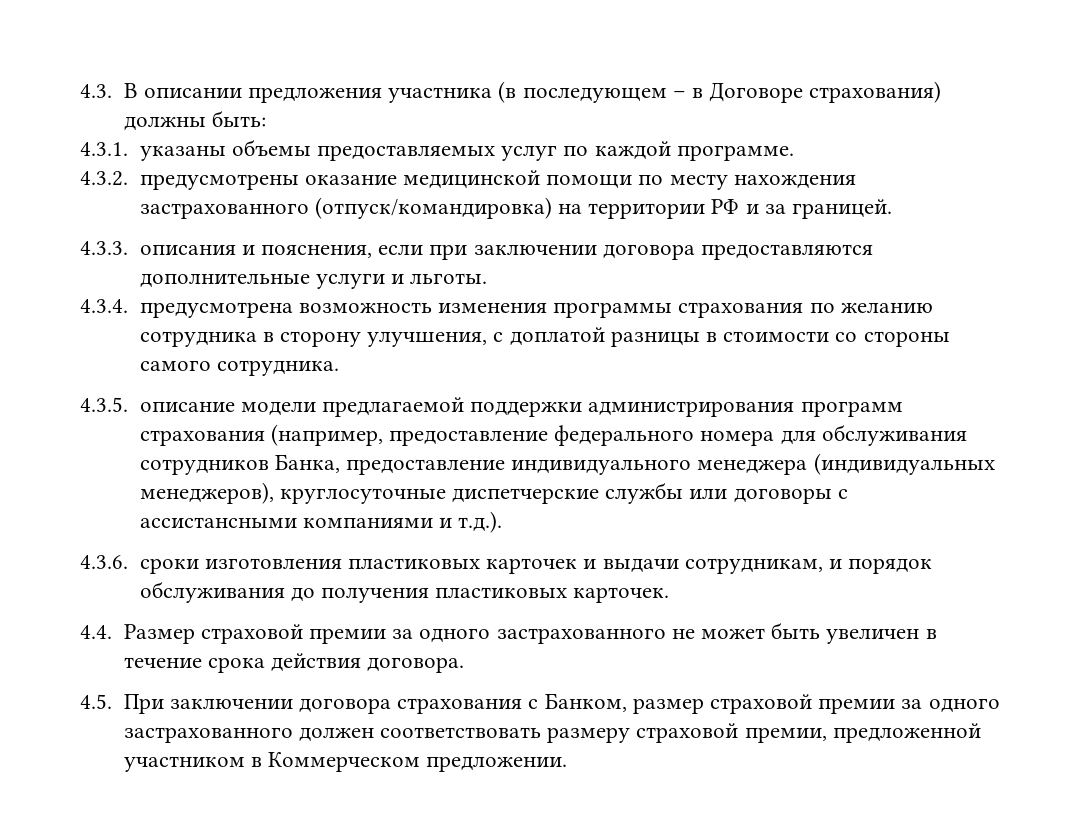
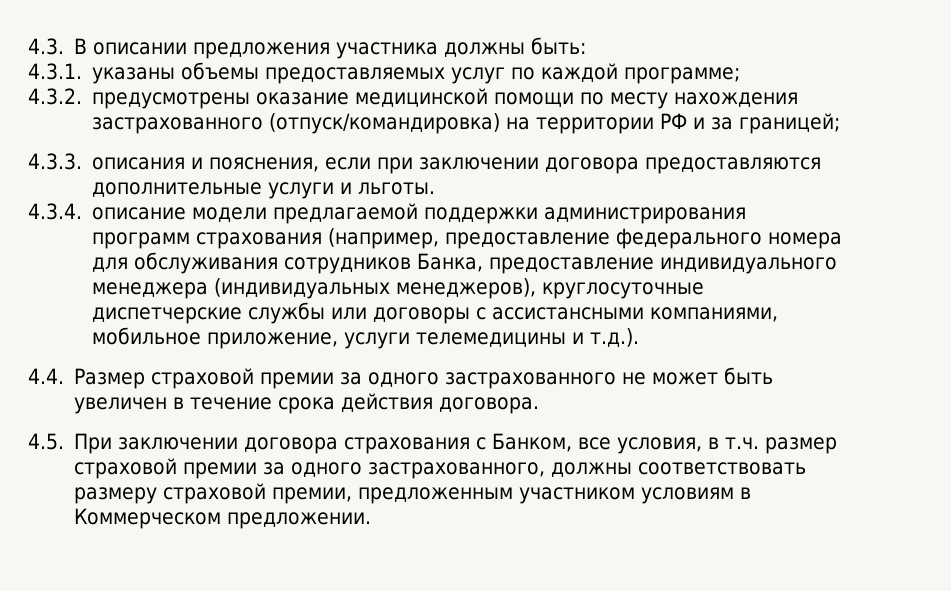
- 4.3. В описании предложения участника (в последующем – в Договоре страхования) должны быть:
+ 4.3. В описании предложения участника должны быть:
- 4.3.1. указаны объемы предоставляемых услуг по каждой программе.
+ 4.3.1. указаны объемы предоставляемых услуг по каждой программе;
- 4.3.2. предусмотрены оказание медицинской помощи по месту нахождения застрахованного (отпуск/командировка) на территории РФ и за границей.
+ 4.3.2. предусмотрены оказание медицинской помощи по месту нахождения застрахованного (отпуск/командировка) на территории РФ и за границей;
- 4.3.4. предусмотрена возможность изменения программы страхования по желанию сотрудника в сторону улучшения, с доплатой разницы в стоимости со стороны самого сотрудника.
- 4.3.5. описание модели предлагаемой поддержки администрирования программ страхования (например, предоставление федерального номера для обслуживания сотрудников Банка, предоставление индивидуального менеджера (индивидуальных менеджеров), круглосуточные диспетчерские службы или договоры с ассистансными компаниями и т.д.).
- 4.3.6. сроки изготовления пластиковых карточек и выдачи сотрудникам, и порядок обслуживания до получения пластиковых карточек.
+ 4.3.4. описание модели предлагаемой поддержки администрирования программ страхования (например, предоставление федерального номера для обслуживания сотрудников Банка, предоставление индивидуального менеджера (индивидуальных менеджеров), круглосуточные диспетчерские службы или договоры с ассистансными компаниями, мобильное приложение, услуги телемедицины и т.д.).
- 4.5. При заключении договора страхования с Банком, размер страховой премии за одного застрахованного должен соответствовать размеру страховой премии, предложенной участником в Коммерческом предложении.
+ 4.5. При заключении договора страхования с Банком, все условия, в т.ч. размер страховой премии за одного застрахованного, должны соответствовать размеру страховой премии, предложенным участником условиям в Коммерческом предложении.

